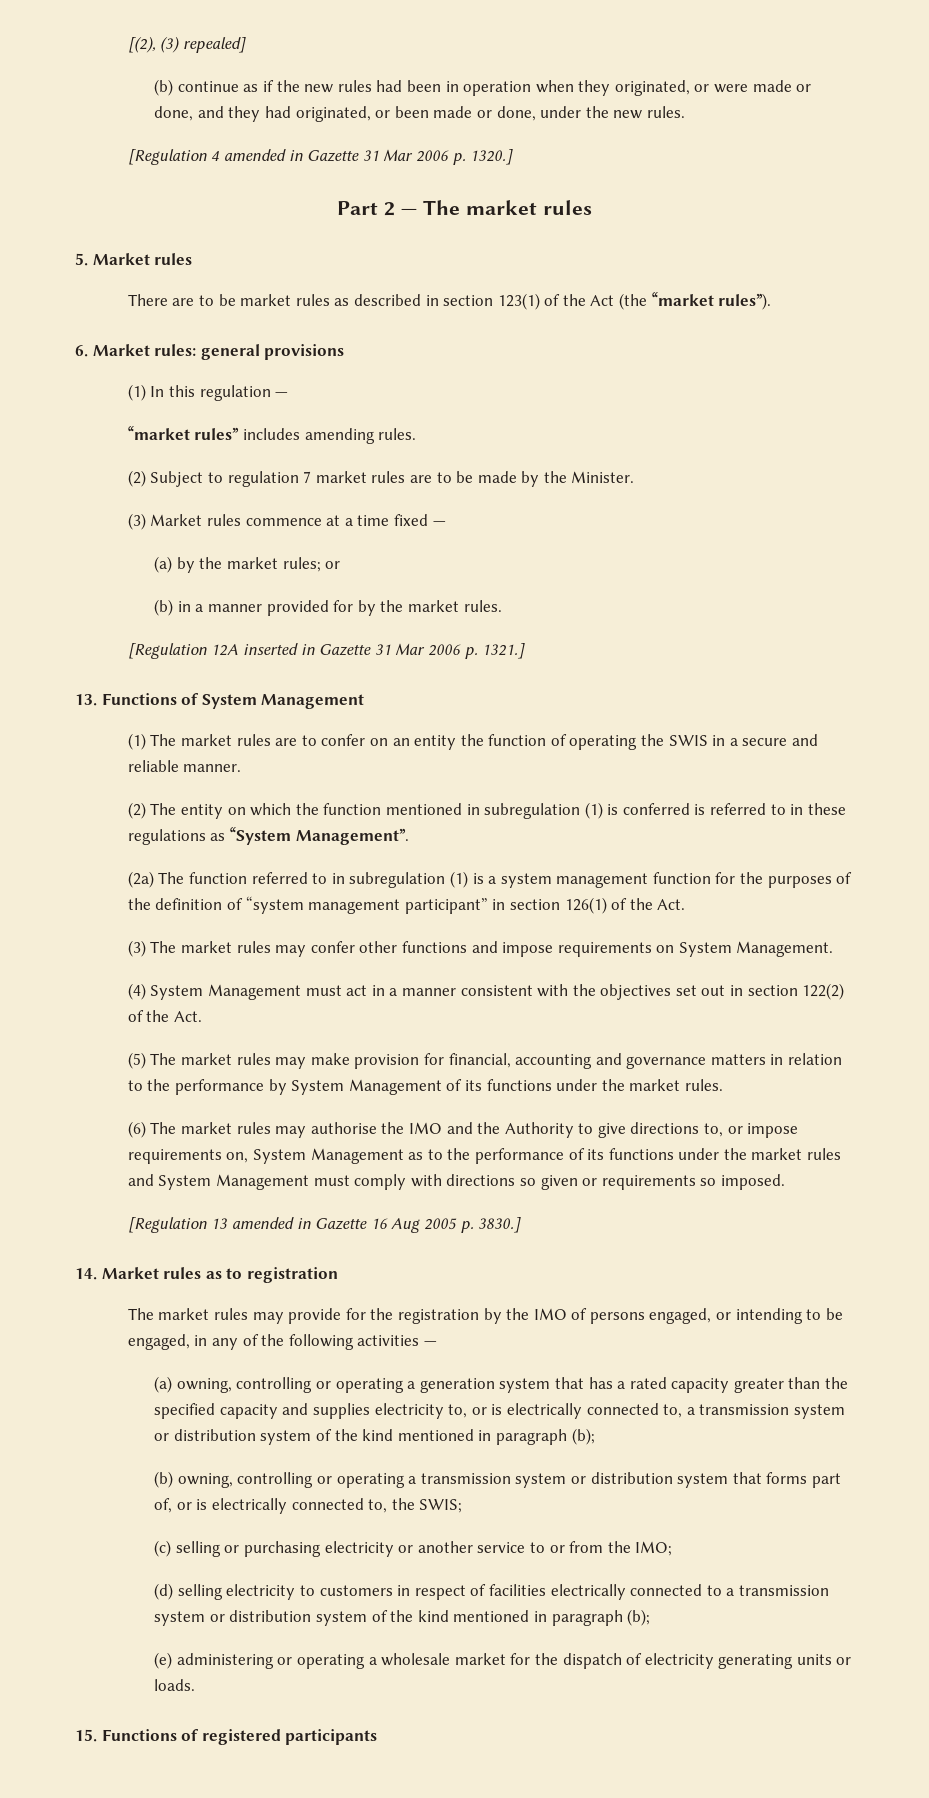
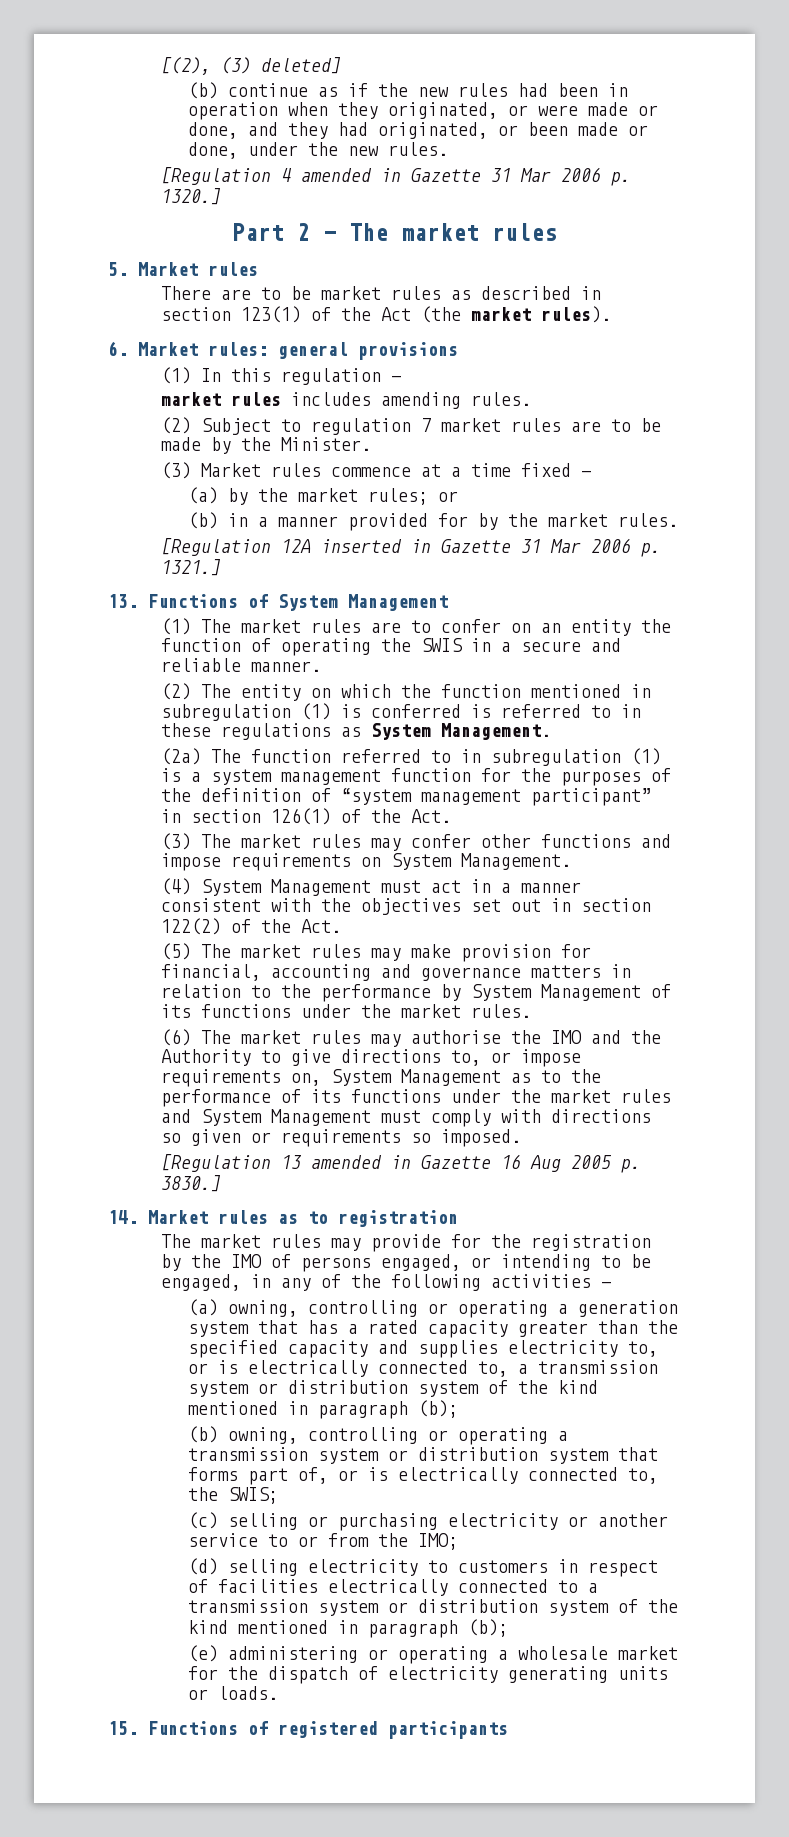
- [(2), (3) repealed]
+ [(2), (3) deleted]
- There are to be market rules as described in section 123(1) of the Act (the “market rules”).
+ There are to be market rules as described in section 123(1) of the Act (the market rules).
- “market rules” includes amending rules.
+ market rules includes amending rules.
- (2) The entity on which the function mentioned in subregulation (1) is conferred is referred to in these regulations as “System Management”.
+ (2) The entity on which the function mentioned in subregulation (1) is conferred is referred to in these regulations as System Management.

